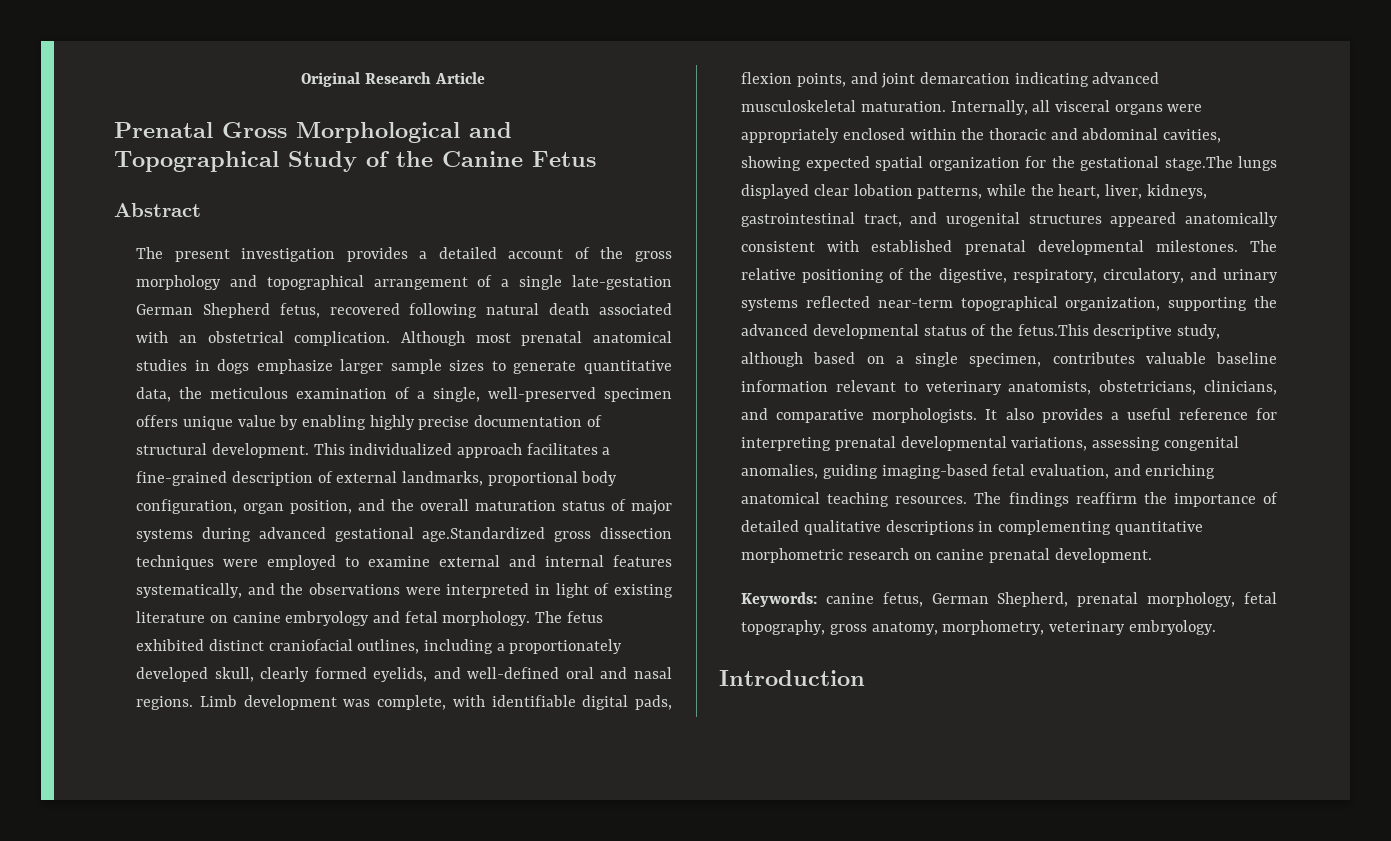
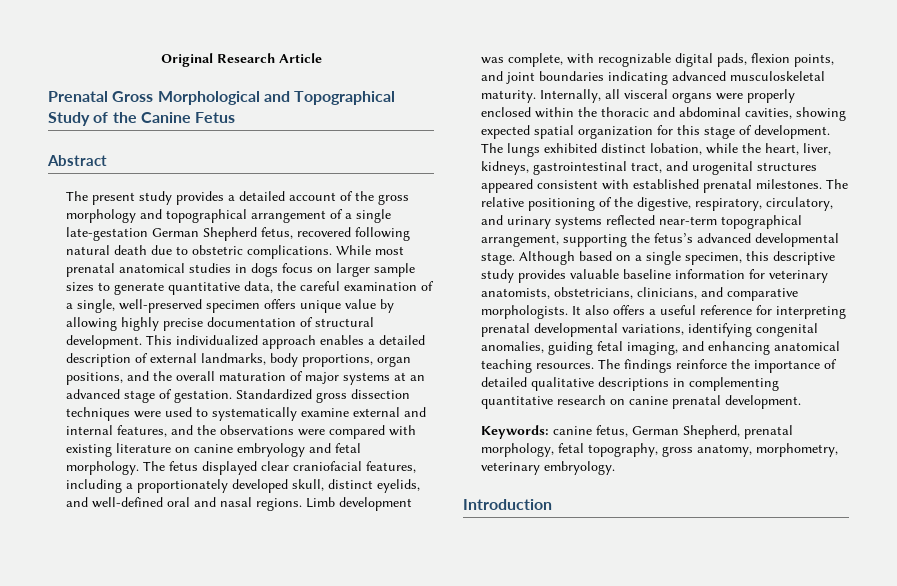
- The present investigation provides a detailed account of the gross morphology and topographical arrangement of a single late-gestation German Shepherd fetus, recovered following natural death associated with an obstetrical complication. Although most prenatal anatomical studies in dogs emphasize larger sample sizes to generate quantitative data, the meticulous examination of a single, well-preserved specimen offers unique value by enabling highly precise documentation of structural development.
+ The present study provides a detailed account of the gross morphology and topographical arrangement of a single late-gestation German Shepherd fetus, recovered following natural death due to obstetric complications. While most prenatal anatomical studies in dogs focus on larger sample sizes to generate quantitative data, the careful examination of a single, well-preserved specimen offers unique value by allowing highly precise documentation of structural development.
- This individualized approach facilitates a fine-grained description of external landmarks, proportional body configuration, organ position, and the overall maturation status of major systems during advanced gestational age.Standardized gross dissection techniques were employed to examine external and internal features systematically, and the observations were interpreted in light of existing literature on canine embryology and fetal morphology.
+ This individualized approach enables a detailed description of external landmarks, body proportions, organ positions, and the overall maturation of major systems at an advanced stage of gestation. Standardized gross dissection techniques were used to systematically examine external and internal features, and the observations were compared with existing literature on canine embryology and fetal morphology.
- The fetus exhibited distinct craniofacial outlines, including a proportionately developed skull, clearly formed eyelids, and well-defined oral and nasal regions.
+ The fetus displayed clear craniofacial features, including a proportionately developed skull, distinct eyelids, and well-defined oral and nasal regions.
- Limb development was complete, with identifiable digital pads, flexion points, and joint demarcation indicating advanced musculoskeletal maturation.
+ Limb development was complete, with recognizable digital pads, flexion points, and joint boundaries indicating advanced musculoskeletal maturity.
- Internally, all visceral organs were appropriately enclosed within the thoracic and abdominal cavities, showing expected spatial organization for the gestational stage.The lungs displayed clear lobation patterns, while the heart, liver, kidneys, gastrointestinal tract, and urogenital structures appeared anatomically consistent with established prenatal developmental milestones.
+ Internally, all visceral organs were properly enclosed within the thoracic and abdominal cavities, showing expected spatial organization for this stage of development. The lungs exhibited distinct lobation, while the heart, liver, kidneys, gastrointestinal tract, and urogenital structures appeared consistent with established prenatal milestones.
- The relative positioning of the digestive, respiratory, circulatory, and urinary systems reflected near-term topographical organization, supporting the advanced developmental status of the fetus.This descriptive study, although based on a single specimen, contributes valuable baseline information relevant to veterinary anatomists, obstetricians, clinicians, and comparative morphologists.
+ The relative positioning of the digestive, respiratory, circulatory, and urinary systems reflected near-term topographical arrangement, supporting the fetus’s advanced developmental stage. Although based on a single specimen, this descriptive study provides valuable baseline information for veterinary anatomists, obstetricians, clinicians, and comparative morphologists.
- It also provides a useful reference for interpreting prenatal developmental variations, assessing congenital anomalies, guiding imaging-based fetal evaluation, and enriching anatomical teaching resources.
+ It also offers a useful reference for interpreting prenatal developmental variations, identifying congenital anomalies, guiding fetal imaging, and enhancing anatomical teaching resources.
- The findings reaffirm the importance of detailed qualitative descriptions in complementing quantitative morphometric research on canine prenatal development.
+ The findings reinforce the importance of detailed qualitative descriptions in complementing quantitative research on canine prenatal development.

